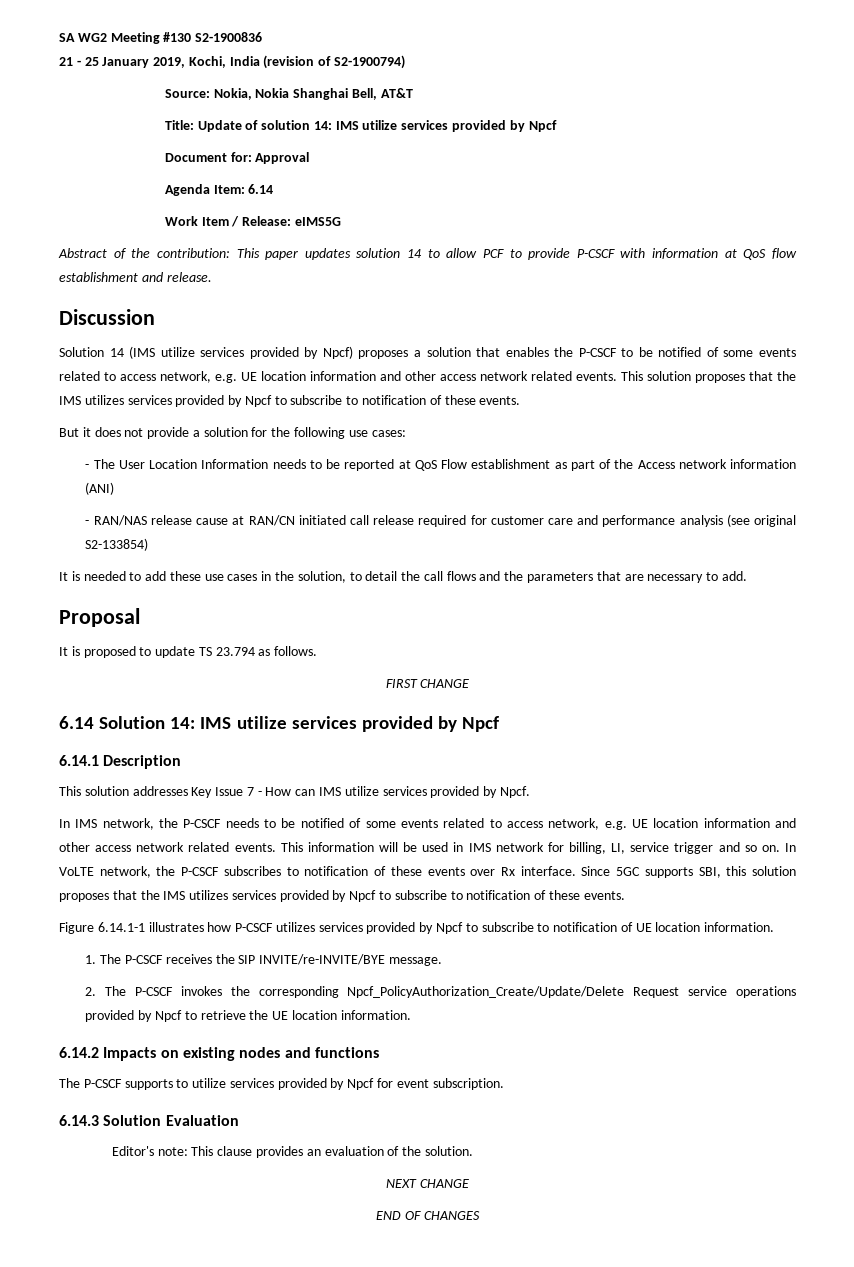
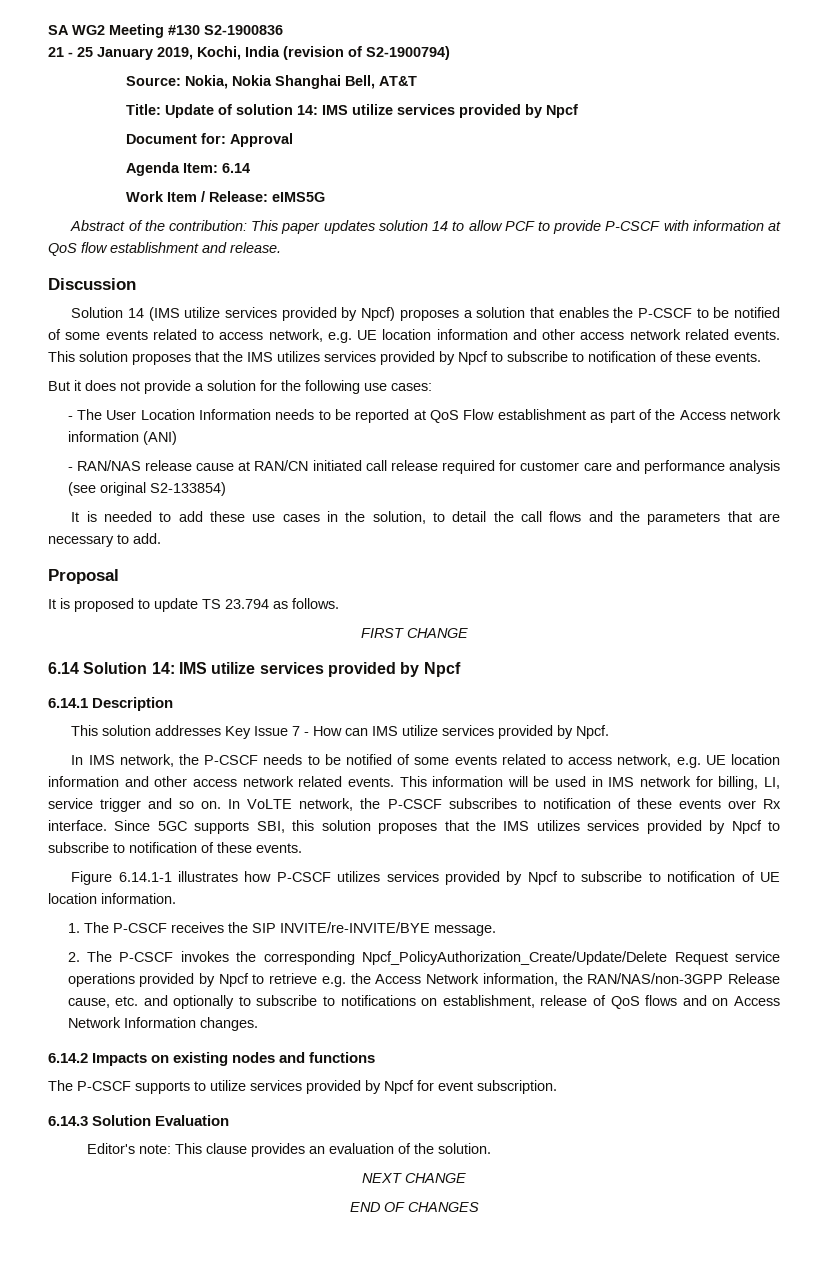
- 2. The P-CSCF invokes the corresponding Npcf_PolicyAuthorization_Create/Update/Delete Request service operations provided by Npcf to retrieve the UE location information.
+ 2. The P-CSCF invokes the corresponding Npcf_PolicyAuthorization_Create/Update/Delete Request service operations provided by Npcf to retrieve e.g. the Access Network information, the RAN/NAS/non-3GPP Release cause, etc. and optionally to subscribe to notifications on establishment, release of QoS flows and on Access Network Information changes.

